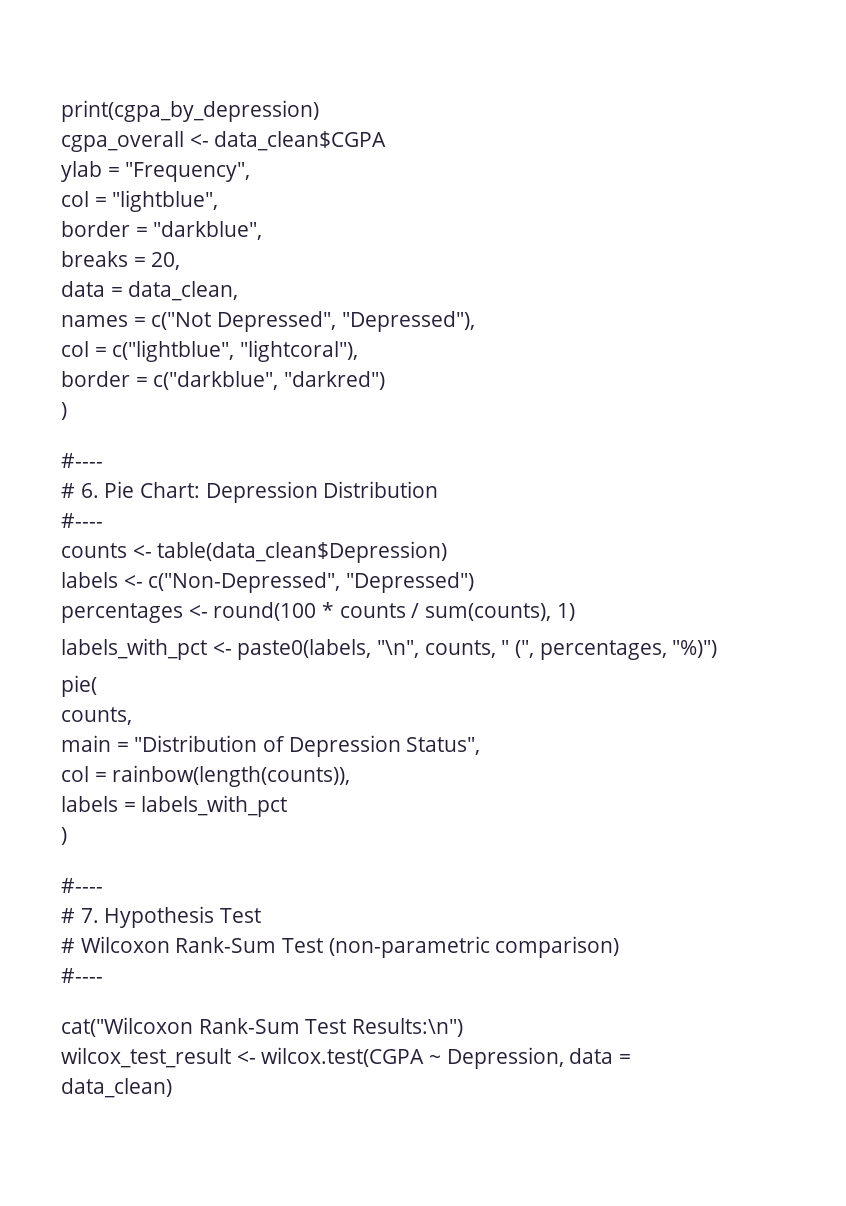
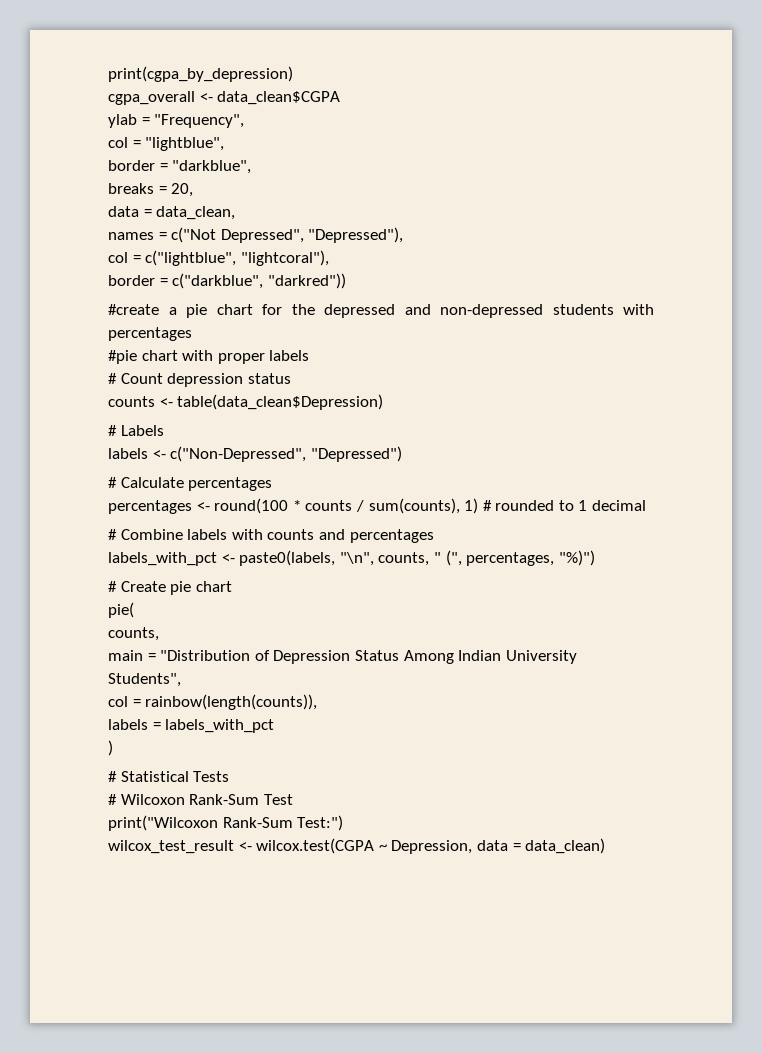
- border = c("darkblue", "darkred")
- )
- #----
- # 6. Pie Chart: Depression Distribution
- #----
+ border = c("darkblue", "darkred"))
+ #create a pie chart for the depressed and non-depressed students with percentages
+ #pie chart with proper labels
+ # Count depression status
+ # Labels
+ # Calculate percentages
- percentages <- round(100 * counts / sum(counts), 1)
+ percentages <- round(100 * counts / sum(counts), 1) # rounded to 1 decimal
+ # Combine labels with counts and percentages
+ # Create pie chart
- main = "Distribution of Depression Status",
+ main = "Distribution of Depression Status Among Indian University Students",
  labels = labels_with_pct
  )
- #----
- # 7. Hypothesis Test
+ # Statistical Tests
- # Wilcoxon Rank-Sum Test (non-parametric comparison)
- #----
- cat("Wilcoxon Rank-Sum Test Results:\n")
+ # Wilcoxon Rank-Sum Test
+ print("Wilcoxon Rank-Sum Test:")

